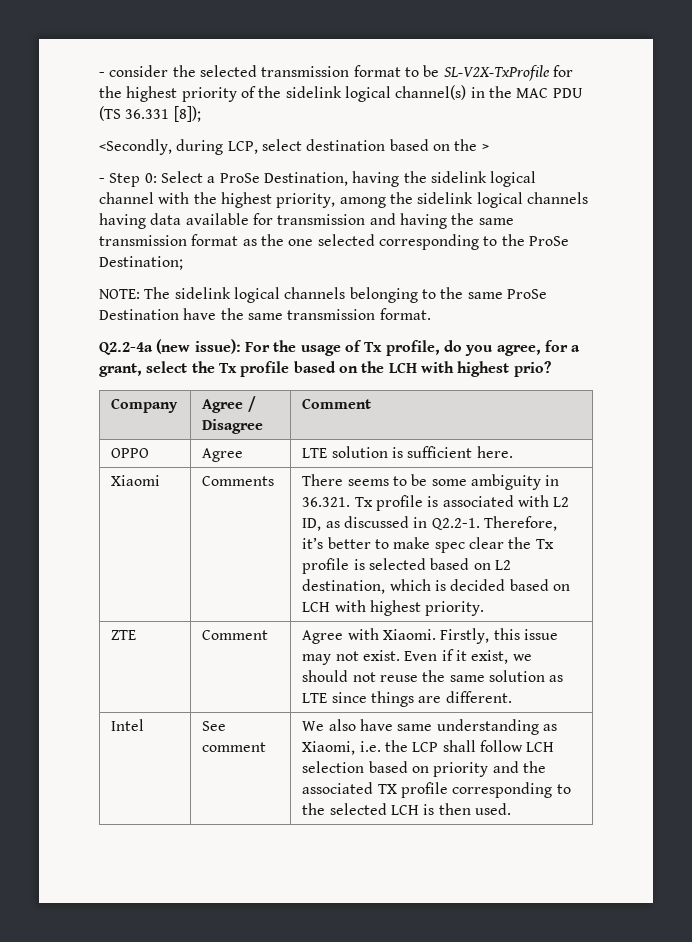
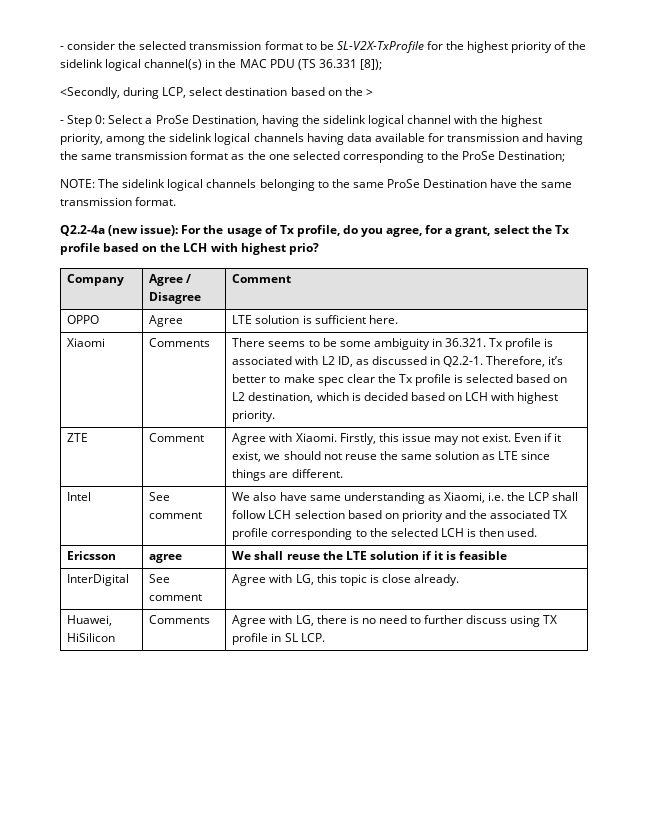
+ Ericsson | agree | We shall reuse the LTE solution if it is feasible
+ InterDigital | See comment | Agree with LG, this topic is close already.
+ Huawei, HiSilicon | Comments | Agree with LG, there is no need to further discuss using TX profile in SL LCP.

